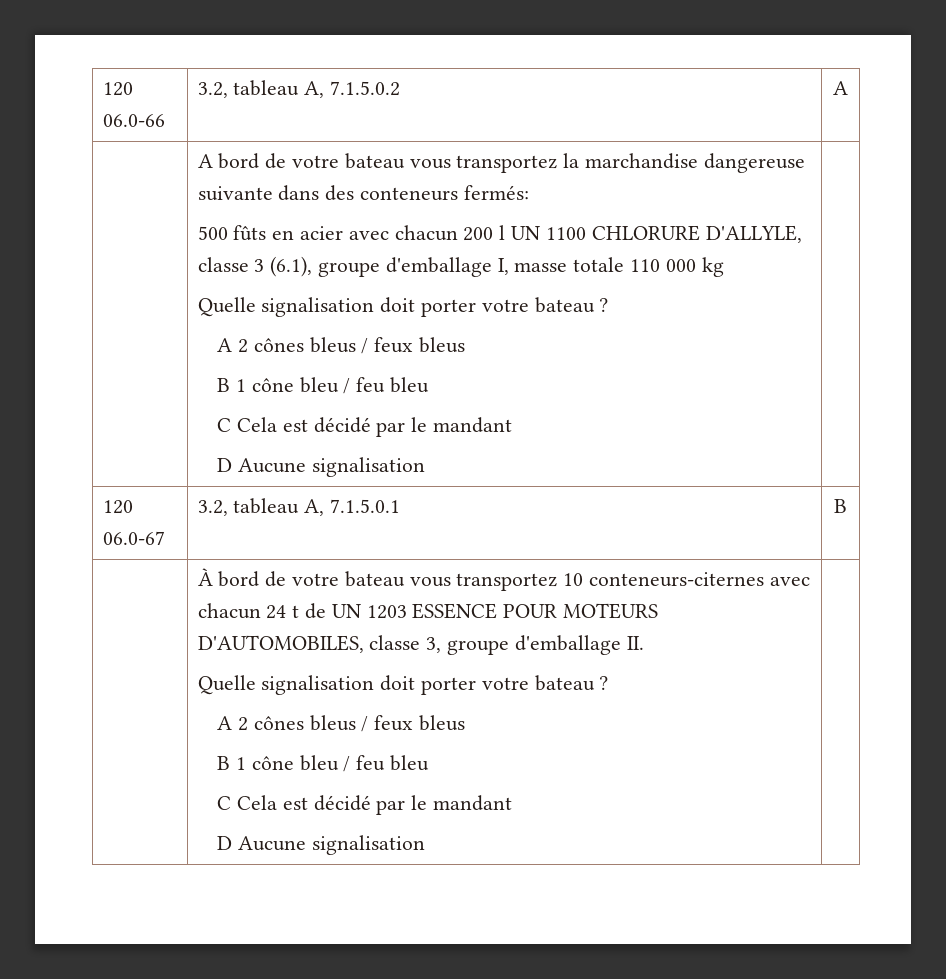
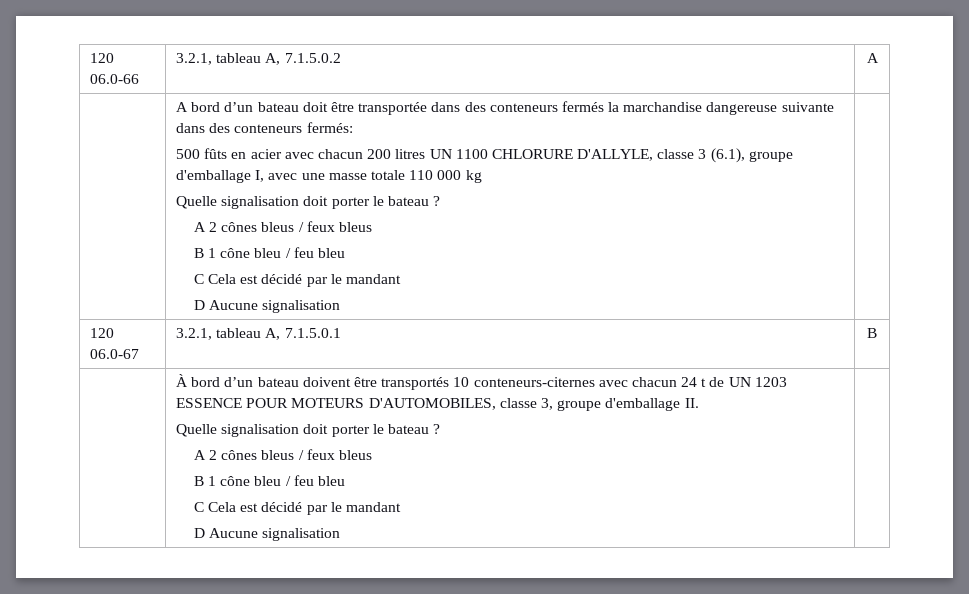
- 120 06.0-66 | 3.2, tableau A, 7.1.5.0.2 | A
+ 120 06.0-66 | 3.2.1, tableau A, 7.1.5.0.2 | A
- A bord de votre bateau vous transportez la marchandise dangereuse suivante dans des conteneurs fermés:
+ A bord d’un bateau doit être transportée dans des conteneurs fermés la marchandise dangereuse suivante dans des conteneurs fermés:
- 500 fûts en acier avec chacun 200 l UN 1100 CHLORURE D'ALLYLE, classe 3 (6.1), groupe d'emballage I, masse totale 110 000 kg
- Quelle signalisation doit porter votre bateau ?
+ 500 fûts en acier avec chacun 200 litres UN 1100 CHLORURE D'ALLYLE, classe 3 (6.1), groupe d'emballage I, avec une masse totale 110 000 kg
+ Quelle signalisation doit porter le bateau ?
- 120 06.0-67 | 3.2, tableau A, 7.1.5.0.1 | B
+ 120 06.0-67 | 3.2.1, tableau A, 7.1.5.0.1 | B
- À bord de votre bateau vous transportez 10 conteneurs-citernes avec chacun 24 t de UN 1203 ESSENCE POUR MOTEURS D'AUTOMOBILES, classe 3, groupe d'emballage II.
- Quelle signalisation doit porter votre bateau ?
+ À bord d’un bateau doivent être transportés 10 conteneurs-citernes avec chacun 24 t de UN 1203 ESSENCE POUR MOTEURS D'AUTOMOBILES, classe 3, groupe d'emballage II.
+ Quelle signalisation doit porter le bateau ?

